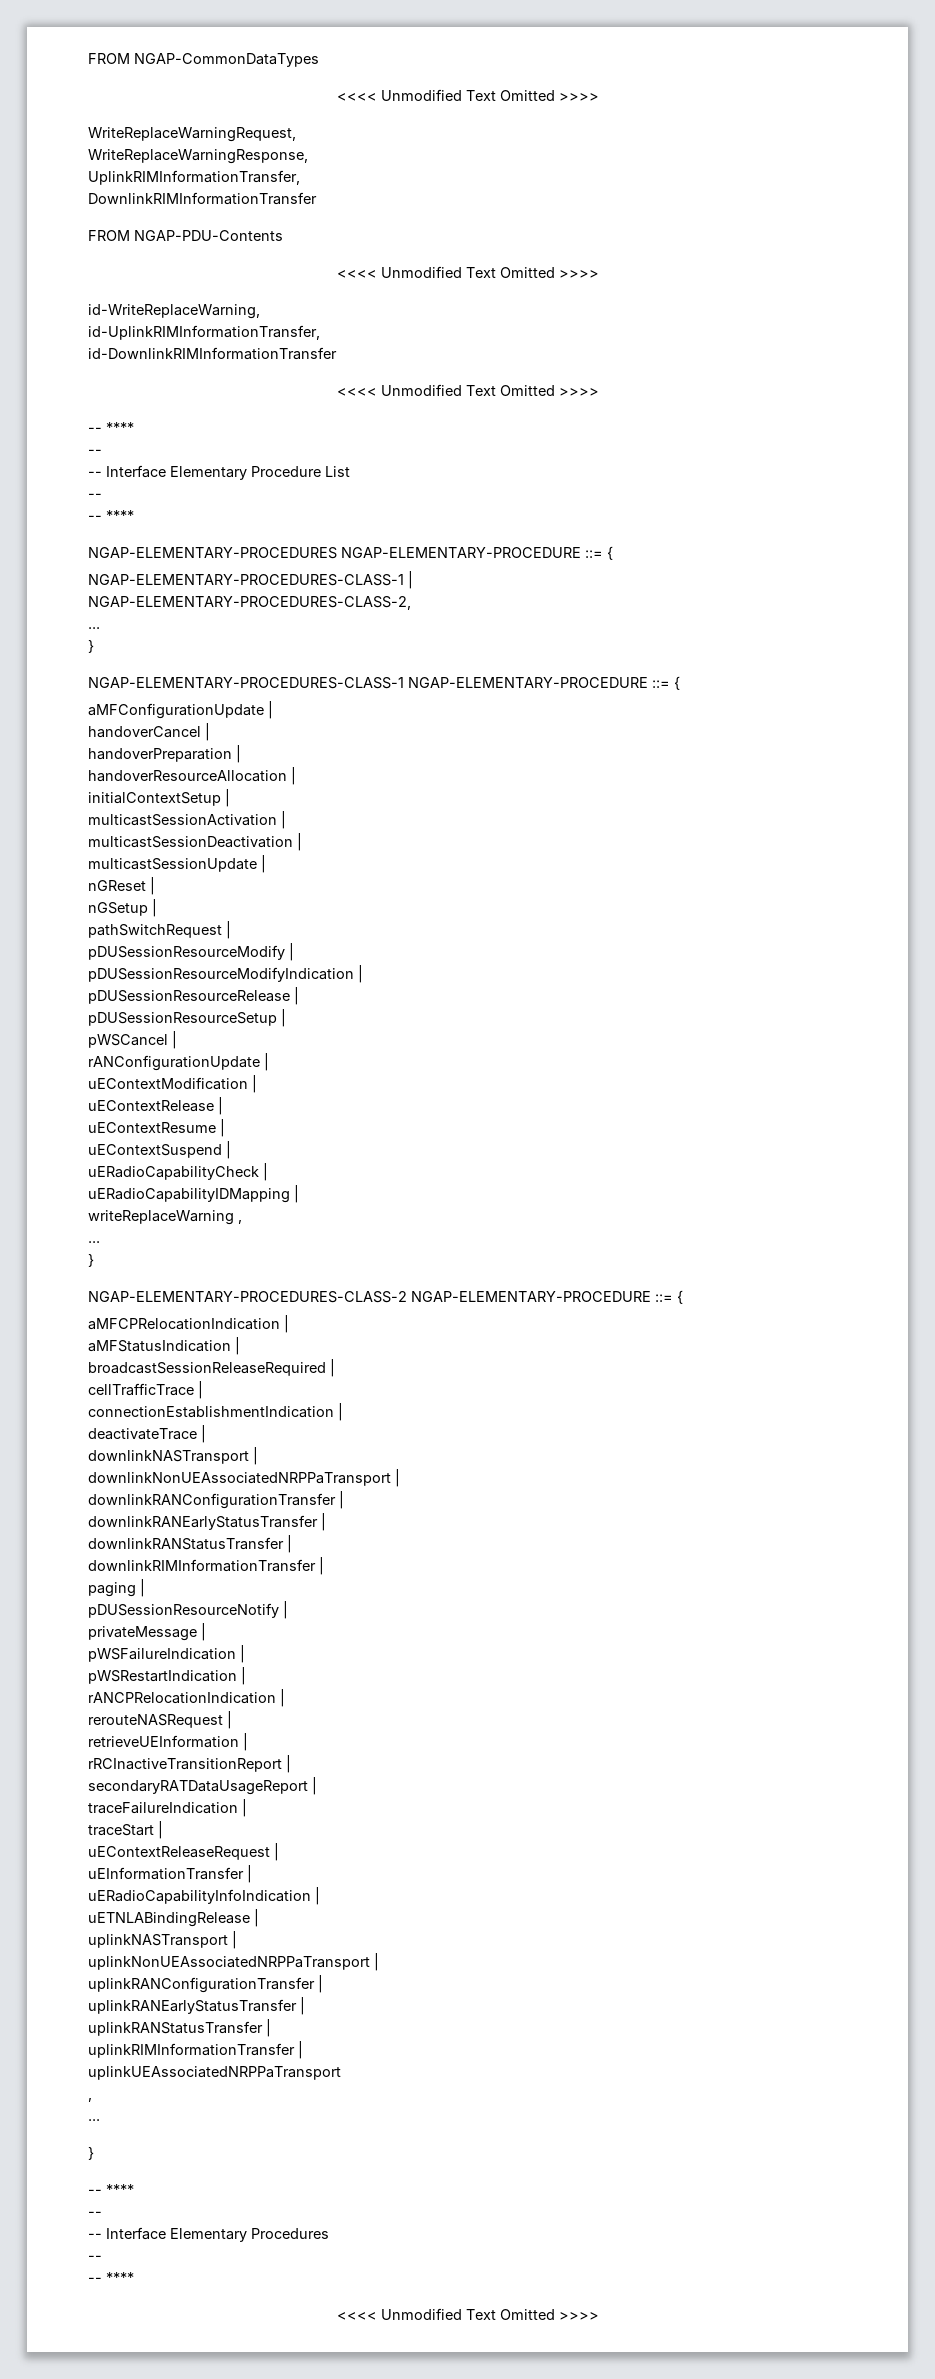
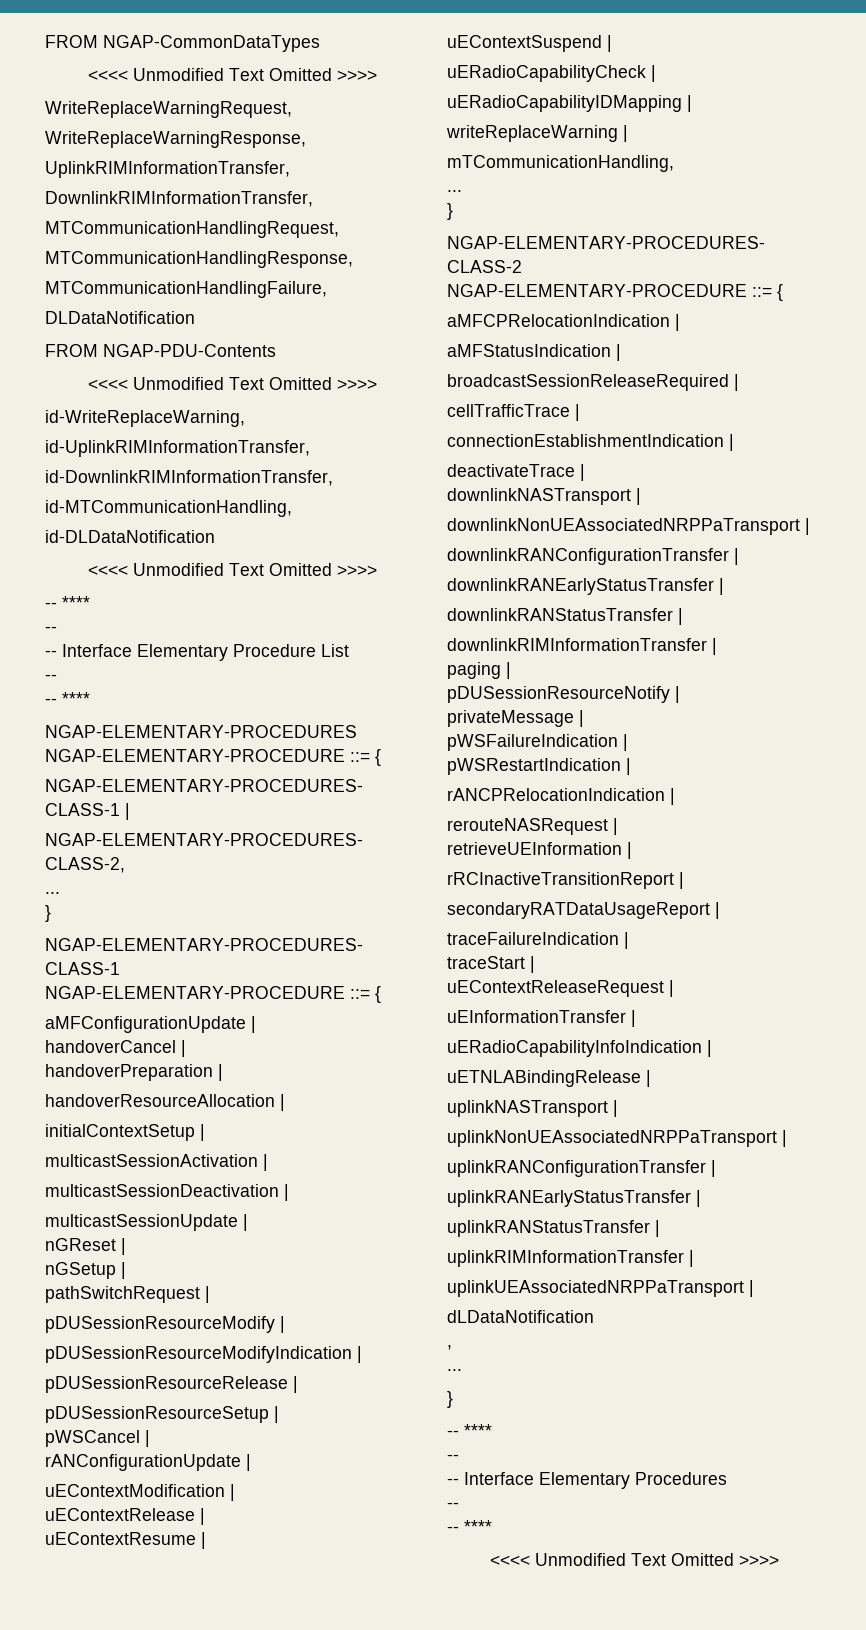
- DownlinkRIMInformationTransfer
+ DownlinkRIMInformationTransfer,
+ MTCommunicationHandlingRequest,
+ MTCommunicationHandlingResponse,
+ MTCommunicationHandlingFailure,
+ DLDataNotification
- id-DownlinkRIMInformationTransfer
+ id-DownlinkRIMInformationTransfer,
+ id-MTCommunicationHandling,
+ id-DLDataNotification
- writeReplaceWarning ,
+ writeReplaceWarning |
+ mTCommunicationHandling,
- uplinkUEAssociatedNRPPaTransport
+ uplinkUEAssociatedNRPPaTransport |
+ dLDataNotification

